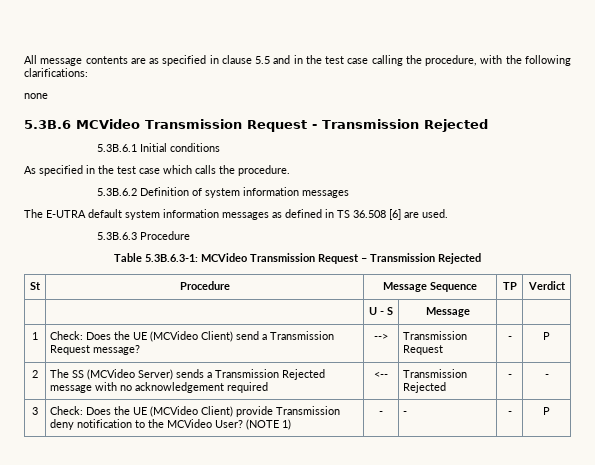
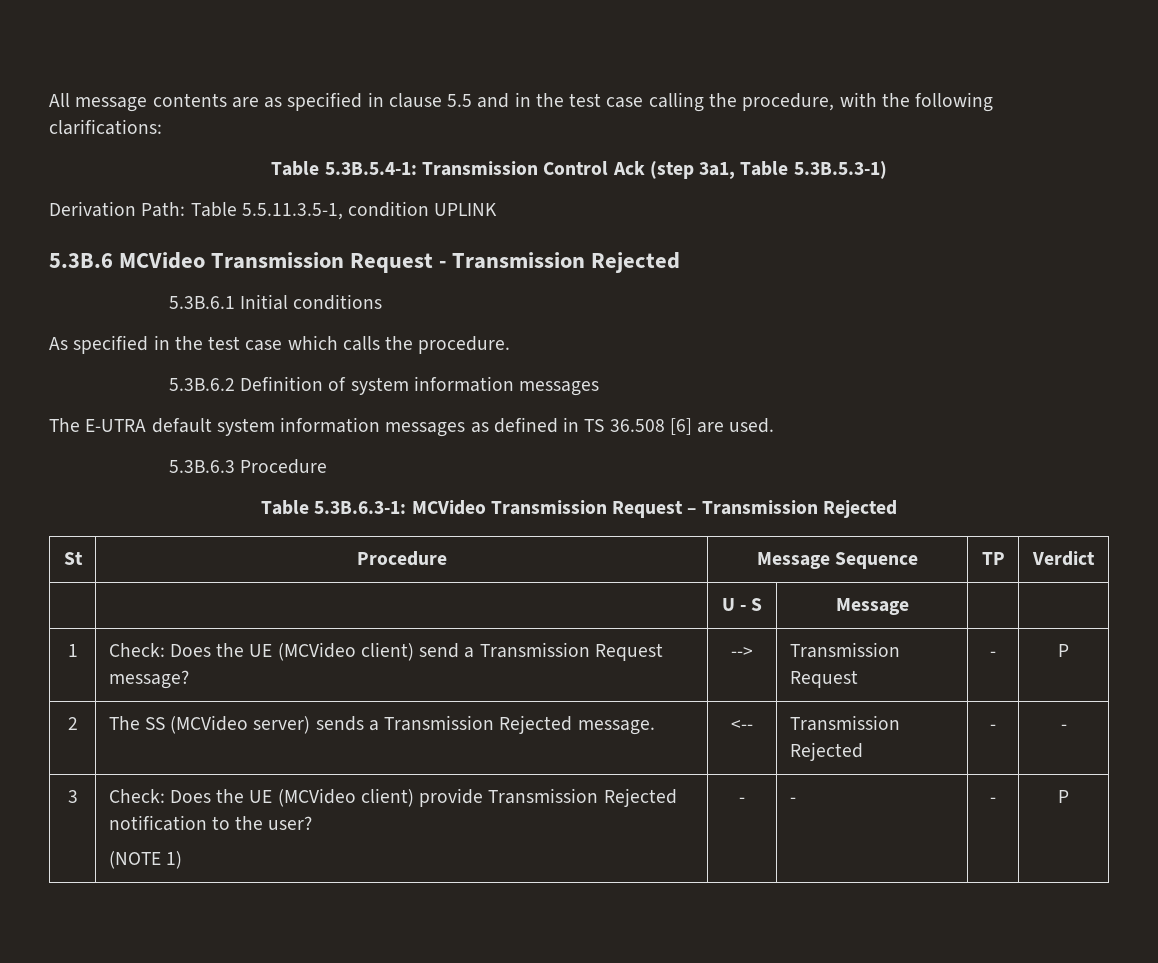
- none
+ Table 5.3B.5.4-1: Transmission Control Ack (step 3a1, Table 5.3B.5.3-1)
+ Derivation Path: Table 5.5.11.3.5-1, condition UPLINK
- 1 | Check: Does the UE (MCVideo Client) send a Transmission Request message? | --> | Transmission Request | - | P
+ 1 | Check: Does the UE (MCVideo client) send a Transmission Request message? | --> | Transmission Request | - | P
- 2 | The SS (MCVideo Server) sends a Transmission Rejected message with no acknowledgement required | <-- | Transmission Rejected | - | -
+ 2 | The SS (MCVideo server) sends a Transmission Rejected message. | <-- | Transmission Rejected | - | -
- 3 | Check: Does the UE (MCVideo Client) provide Transmission deny notification to the MCVideo User? (NOTE 1) | - | - | - | P
+ 3 | Check: Does the UE (MCVideo client) provide Transmission Rejected notification to the user?
+ (NOTE 1) | - | - | - | P

